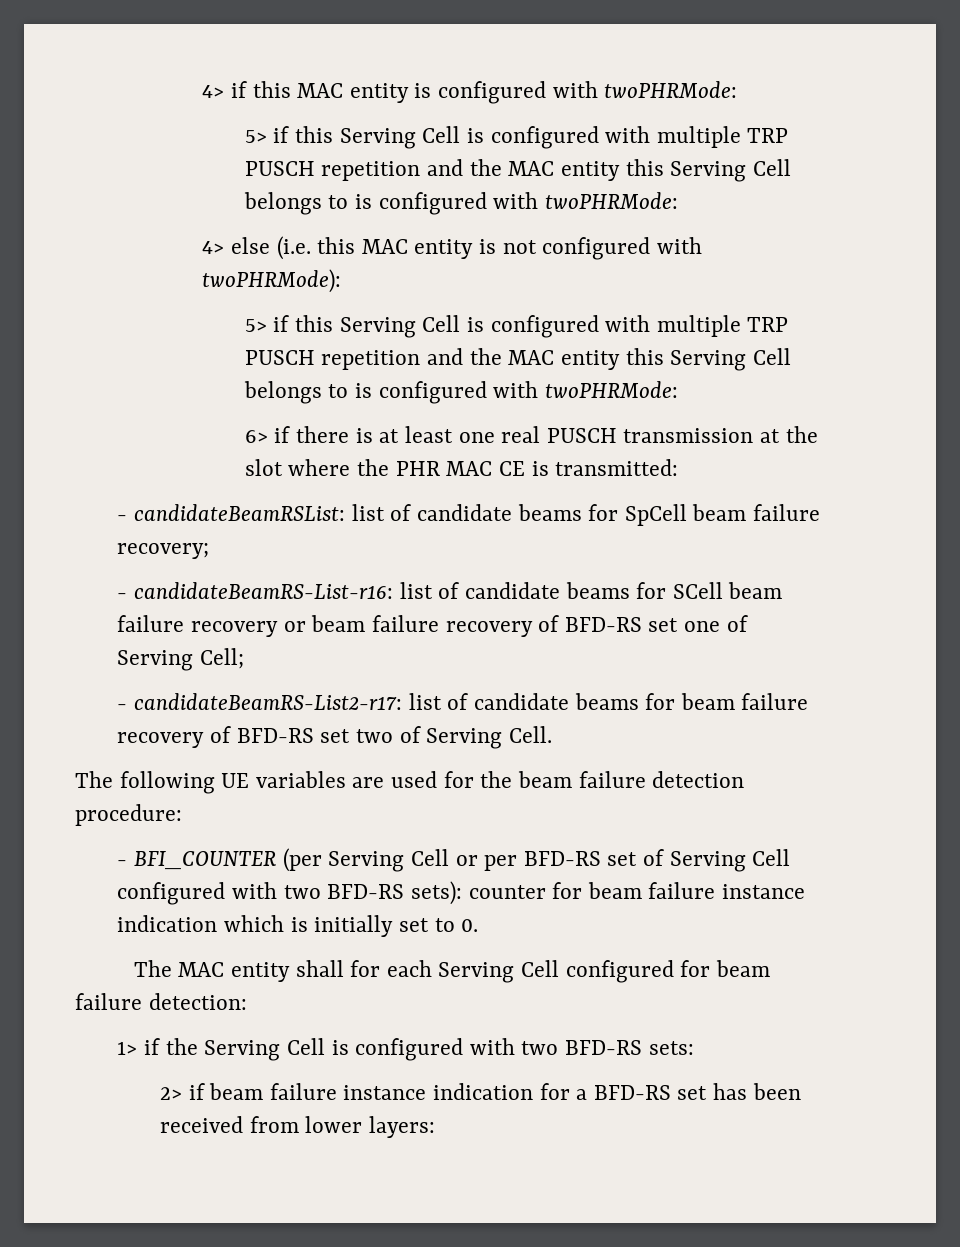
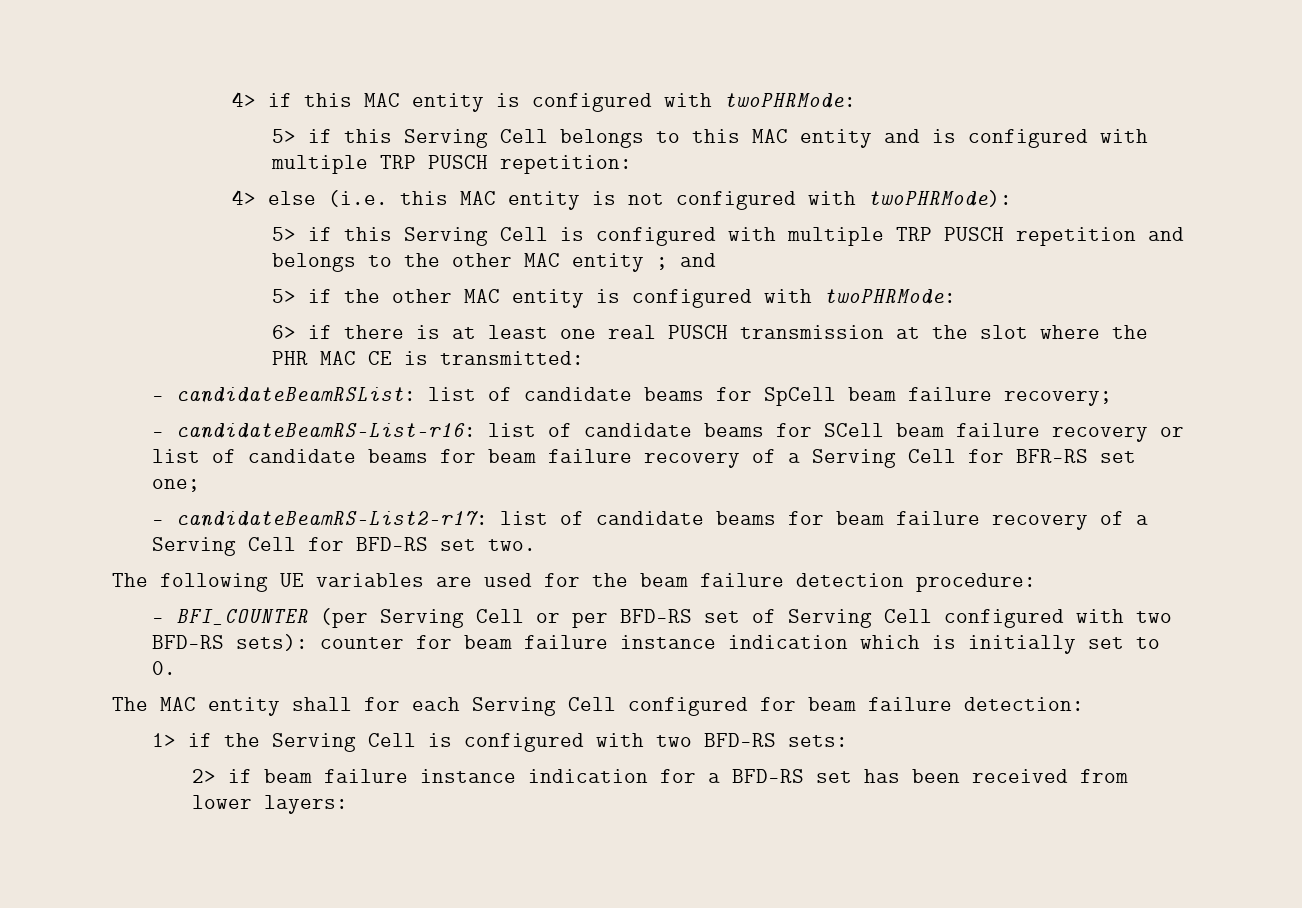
  4> if this MAC entity is configured with twoPHRMode:
- 5> if this Serving Cell is configured with multiple TRP PUSCH repetition and the MAC entity this Serving Cell belongs to is configured with twoPHRMode:
+ 5> if this Serving Cell belongs to this MAC entity and is configured with multiple TRP PUSCH repetition:
  4> else (i.e. this MAC entity is not configured with twoPHRMode):
- 5> if this Serving Cell is configured with multiple TRP PUSCH repetition and the MAC entity this Serving Cell belongs to is configured with twoPHRMode:
+ 5> if this Serving Cell is configured with multiple TRP PUSCH repetition and belongs to the other MAC entity ; and
+ 5> if the other MAC entity is configured with twoPHRMode:
- - candidateBeamRS-List-r16: list of candidate beams for SCell beam failure recovery or beam failure recovery of BFD-RS set one of Serving Cell;
+ - candidateBeamRS-List-r16: list of candidate beams for SCell beam failure recovery or list of candidate beams for beam failure recovery of a Serving Cell for BFR-RS set one;
- - candidateBeamRS-List2-r17: list of candidate beams for beam failure recovery of BFD-RS set two of Serving Cell.
+ - candidateBeamRS-List2-r17: list of candidate beams for beam failure recovery of a Serving Cell for BFD-RS set two.

